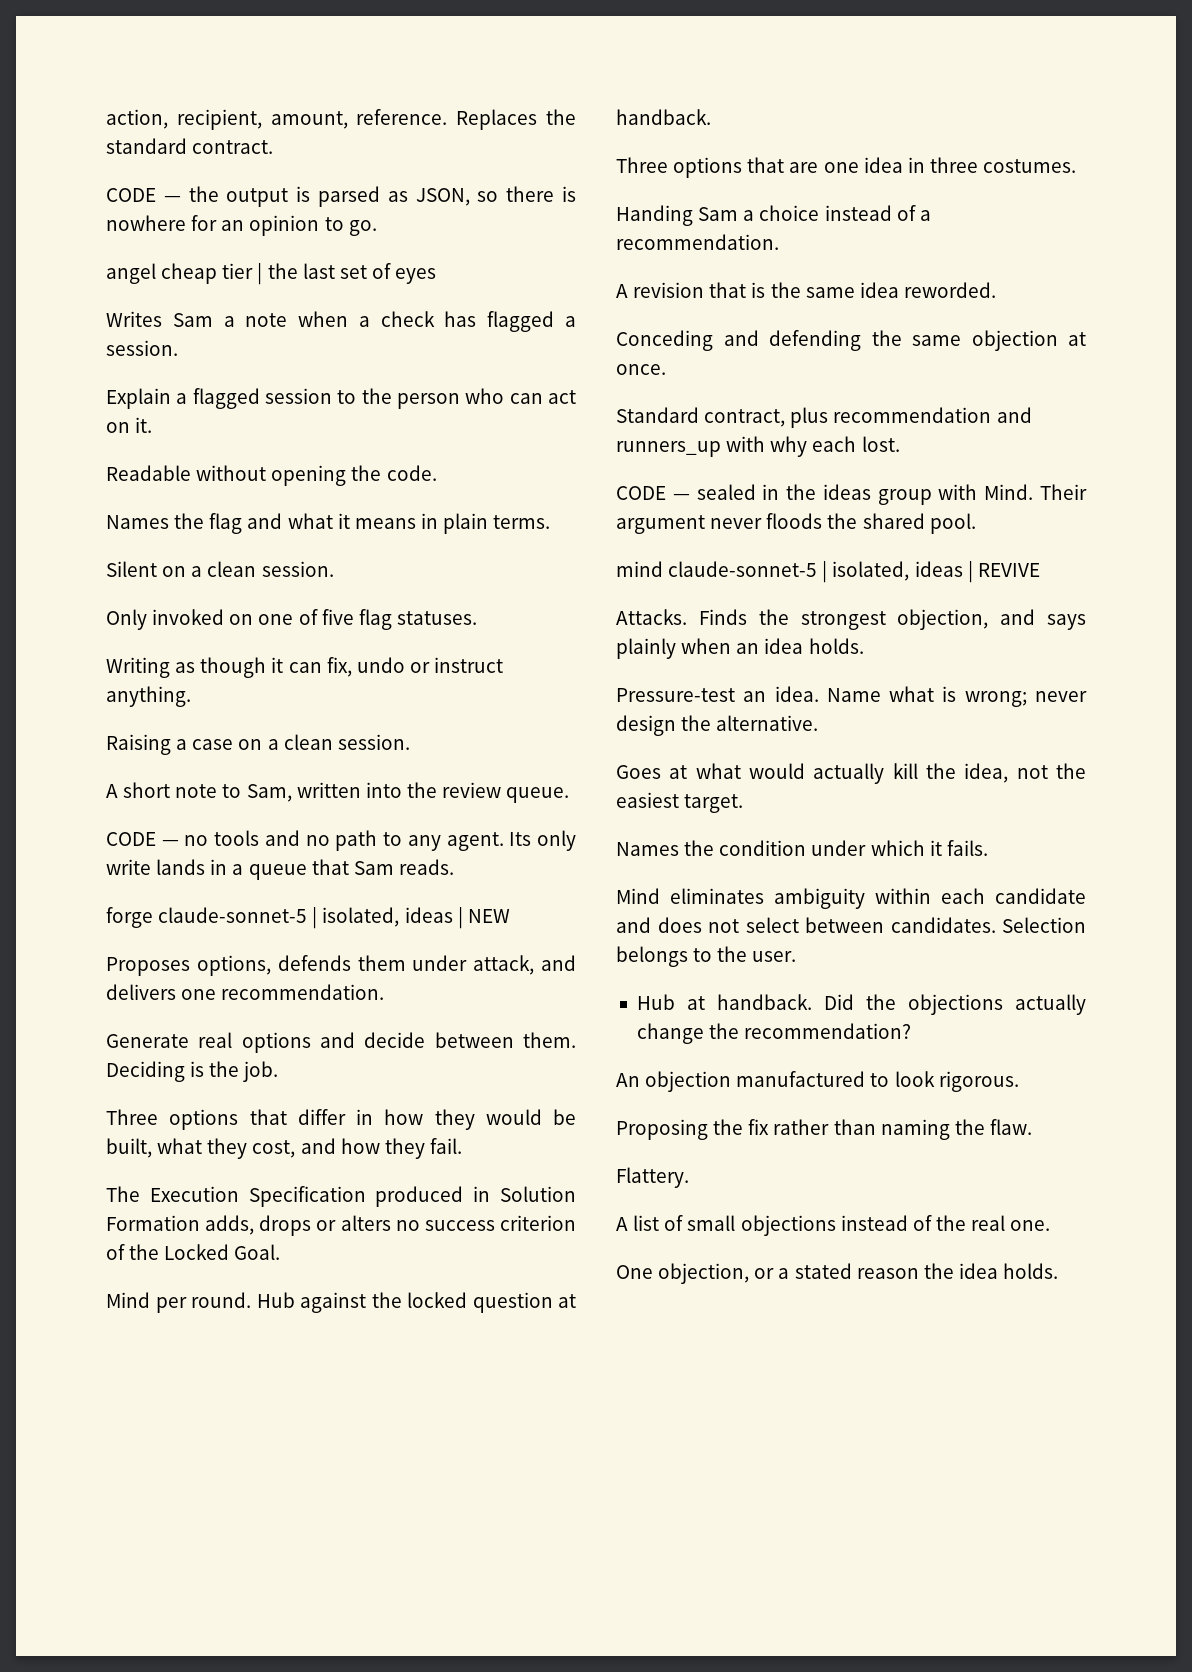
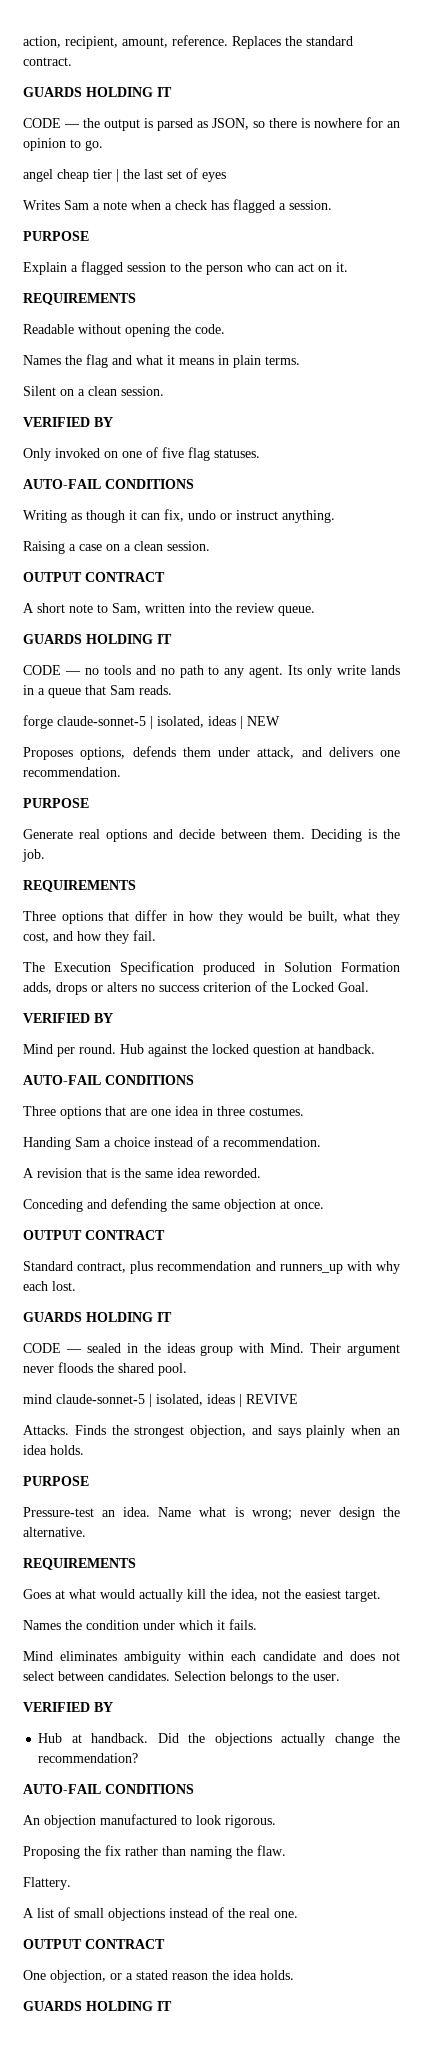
  Replaces the standard contract.
+ GUARDS HOLDING IT
  Writes Sam a note when a check has flagged a session.
+ PURPOSE
  Explain a flagged session to the person who can act on it.
+ REQUIREMENTS
  Silent on a clean session.
+ VERIFIED BY
  Only invoked on one of five flag statuses.
+ AUTO-FAIL CONDITIONS
  Raising a case on a clean session.
+ OUTPUT CONTRACT
  A short note to Sam, written into the review queue.
+ GUARDS HOLDING IT
  Proposes options, defends them under attack, and delivers one recommendation.
+ PURPOSE
  Deciding is the job.
+ REQUIREMENTS
  The Execution Specification produced in Solution Formation adds, drops or alters no success criterion of the Locked Goal.
+ VERIFIED BY
  Hub against the locked question at handback.
+ AUTO-FAIL CONDITIONS
  Conceding and defending the same objection at once.
+ OUTPUT CONTRACT
  Standard contract, plus recommendation and runners_up with why each lost.
+ GUARDS HOLDING IT
  Finds the strongest objection, and says plainly when an idea holds.
+ PURPOSE
  Name what is wrong; never design the alternative.
+ REQUIREMENTS
  Selection belongs to the user.
+ VERIFIED BY
  Did the objections actually change the recommendation?
+ AUTO-FAIL CONDITIONS
  A list of small objections instead of the real one.
+ OUTPUT CONTRACT
  One objection, or a stated reason the idea holds.
+ GUARDS HOLDING IT

